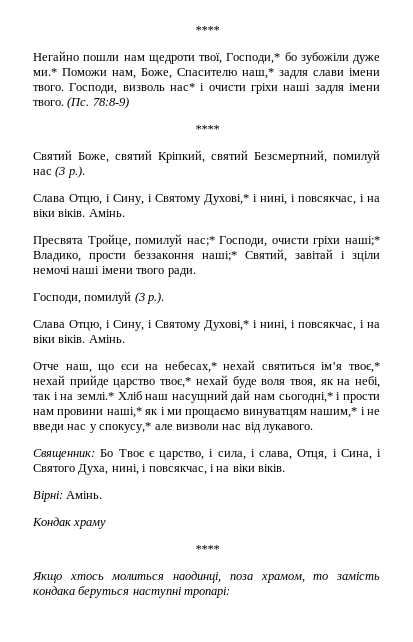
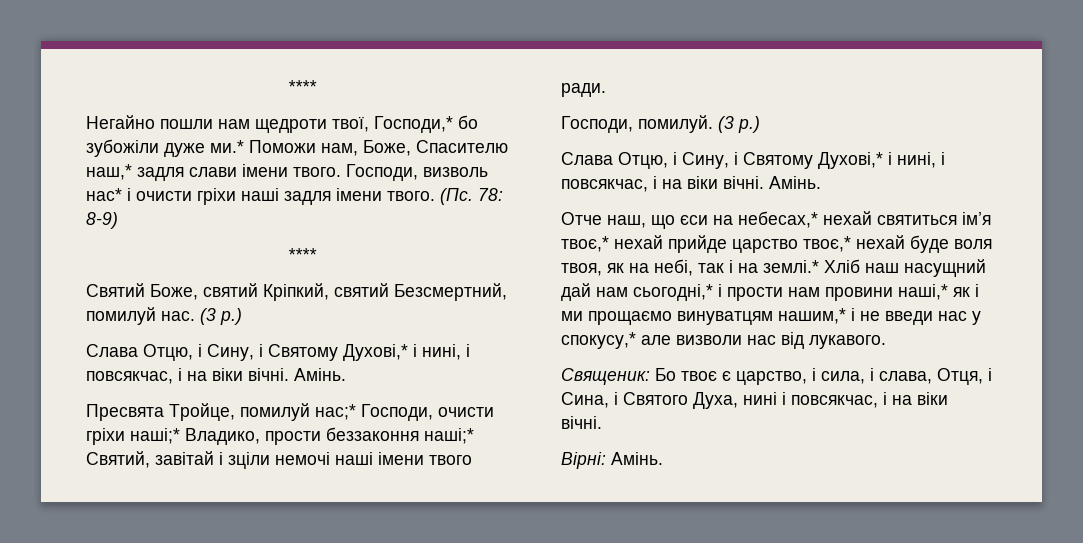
- (Пс. 78:8-9)
+ (Пс. 78: 8-9)
- Святий Боже, святий Кріпкий, святий Безсмертний, помилуй нас (3 р.).
- Слава Отцю, і Сину, і Святому Духові,* і нині, і повсякчас, і на віки віків.
+ Святий Боже, святий Кріпкий, святий Безсмертний, помилуй нас. (3 р.)
+ Слава Отцю, і Сину, і Святому Духові,* і нині, і повсякчас, і на віки вічні.
- Господи, помилуй (3 р.).
- Слава Отцю, і Сину, і Святому Духові,* і нині, і повсякчас, і на віки віків.
+ Господи, помилуй. (3 р.)
+ Слава Отцю, і Сину, і Святому Духові,* і нині, і повсякчас, і на віки вічні.
- Священник: Бо Твоє є царство, і сила, і слава, Отця, і Сина, і Святого Духа, нині, і повсякчас, і на віки віків.
+ Священик: Бо твоє є царство, і сила, і слава, Отця, і Сина, і Святого Духа, нині і повсякчас, і на віки вічні.
- Кондак храму
- ****
- Якщо хтось молиться наодинці, поза храмом, то замість кондака беруться наступні тропарі:

